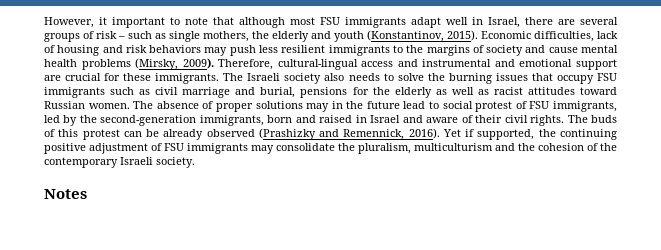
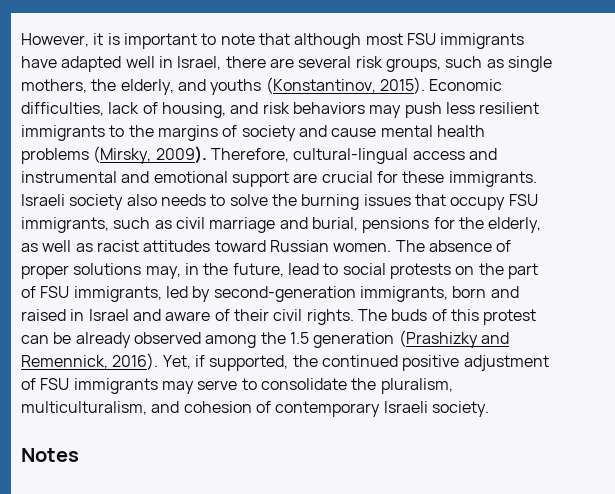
- However, it important to note that although most FSU immigrants adapt well in Israel, there are several groups of risk – such as single mothers, the elderly and youth (Konstantinov, 2015).
+ However, it is important to note that although most FSU immigrants have adapted well in Israel, there are several risk groups, such as single mothers, the elderly, and youths (Konstantinov, 2015).
- Economic difficulties, lack of housing and risk behaviors may push less resilient immigrants to the margins of society and cause mental health problems (Mirsky, 2009).
+ Economic difficulties, lack of housing, and risk behaviors may push less resilient immigrants to the margins of society and cause mental health problems (Mirsky, 2009).
- The Israeli society also needs to solve the burning issues that occupy FSU immigrants such as civil marriage and burial, pensions for the elderly as well as racist attitudes toward Russian women.
+ Israeli society also needs to solve the burning issues that occupy FSU immigrants, such as civil marriage and burial, pensions for the elderly, as well as racist attitudes toward Russian women.
- The absence of proper solutions may in the future lead to social protest of FSU immigrants, led by the second-generation immigrants, born and raised in Israel and aware of their civil rights.
+ The absence of proper solutions may, in the future, lead to social protests on the part of FSU immigrants, led by second-generation immigrants, born and raised in Israel and aware of their civil rights.
- The buds of this protest can be already observed (Prashizky and Remennick, 2016).
+ The buds of this protest can be already observed among the 1.5 generation (Prashizky and Remennick, 2016).
- Yet if supported, the continuing positive adjustment of FSU immigrants may consolidate the pluralism, multiculturism and the cohesion of the contemporary Israeli society.
+ Yet, if supported, the continued positive adjustment of FSU immigrants may serve to consolidate the pluralism, multiculturalism, and cohesion of contemporary Israeli society.

